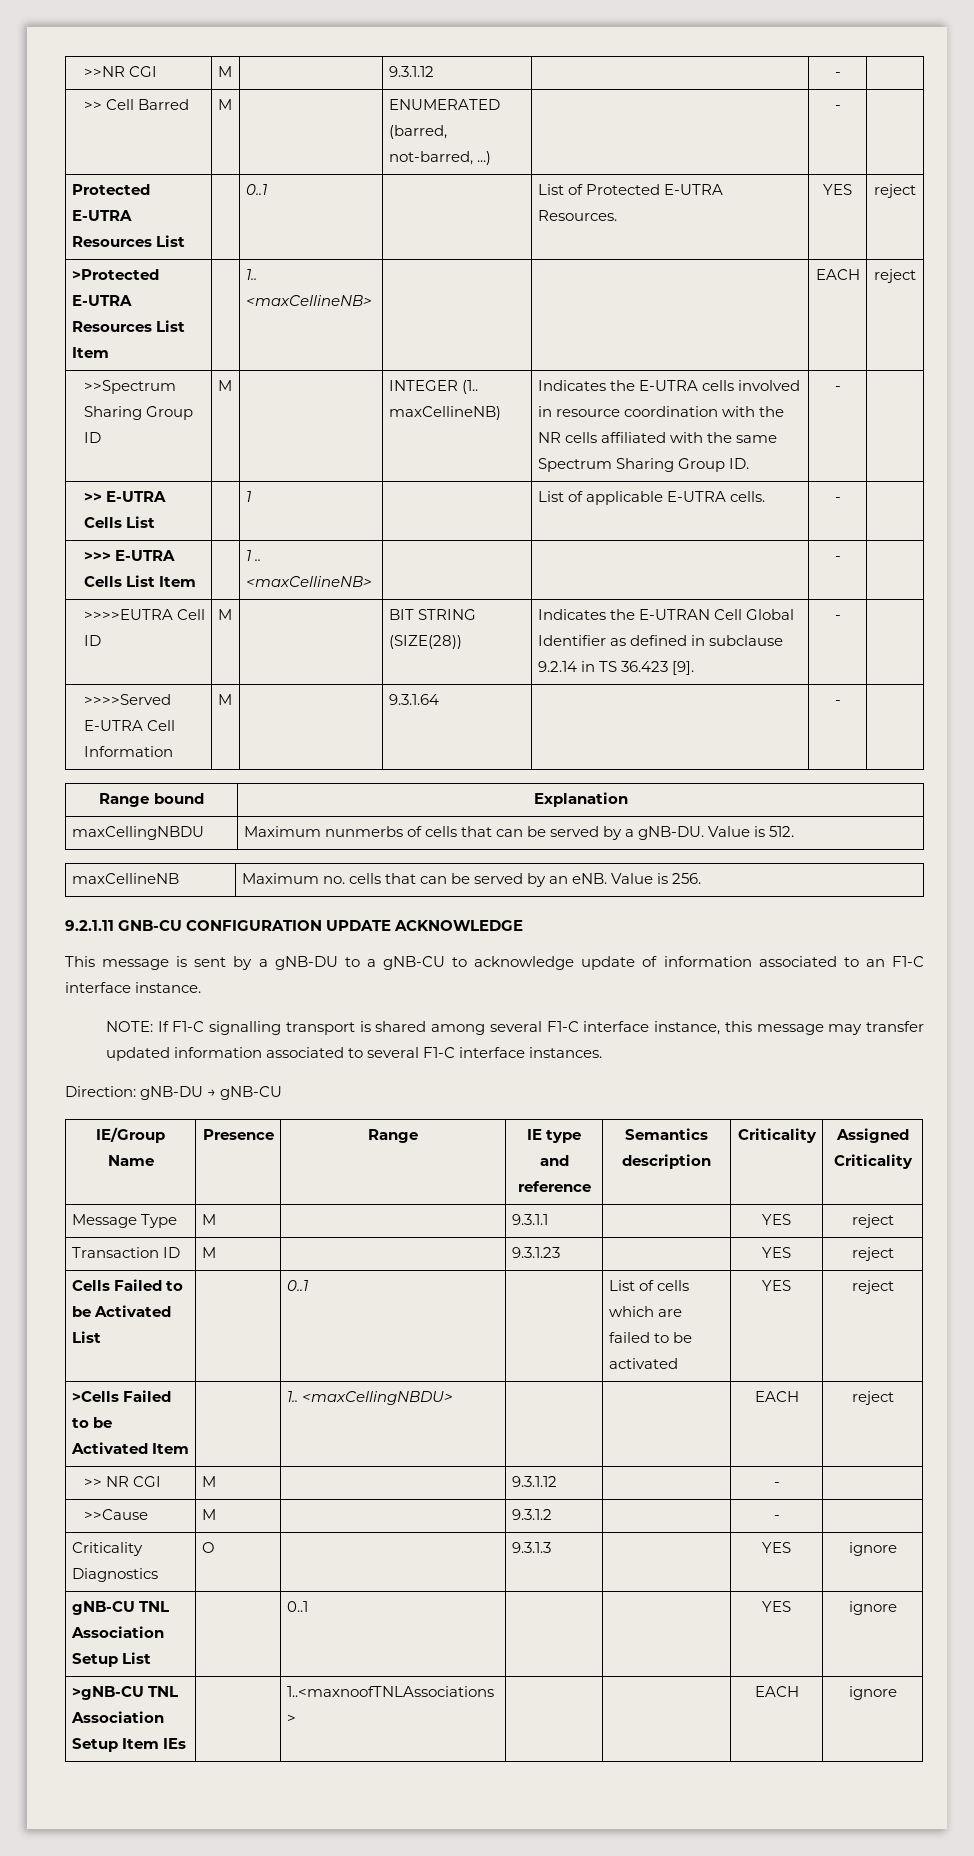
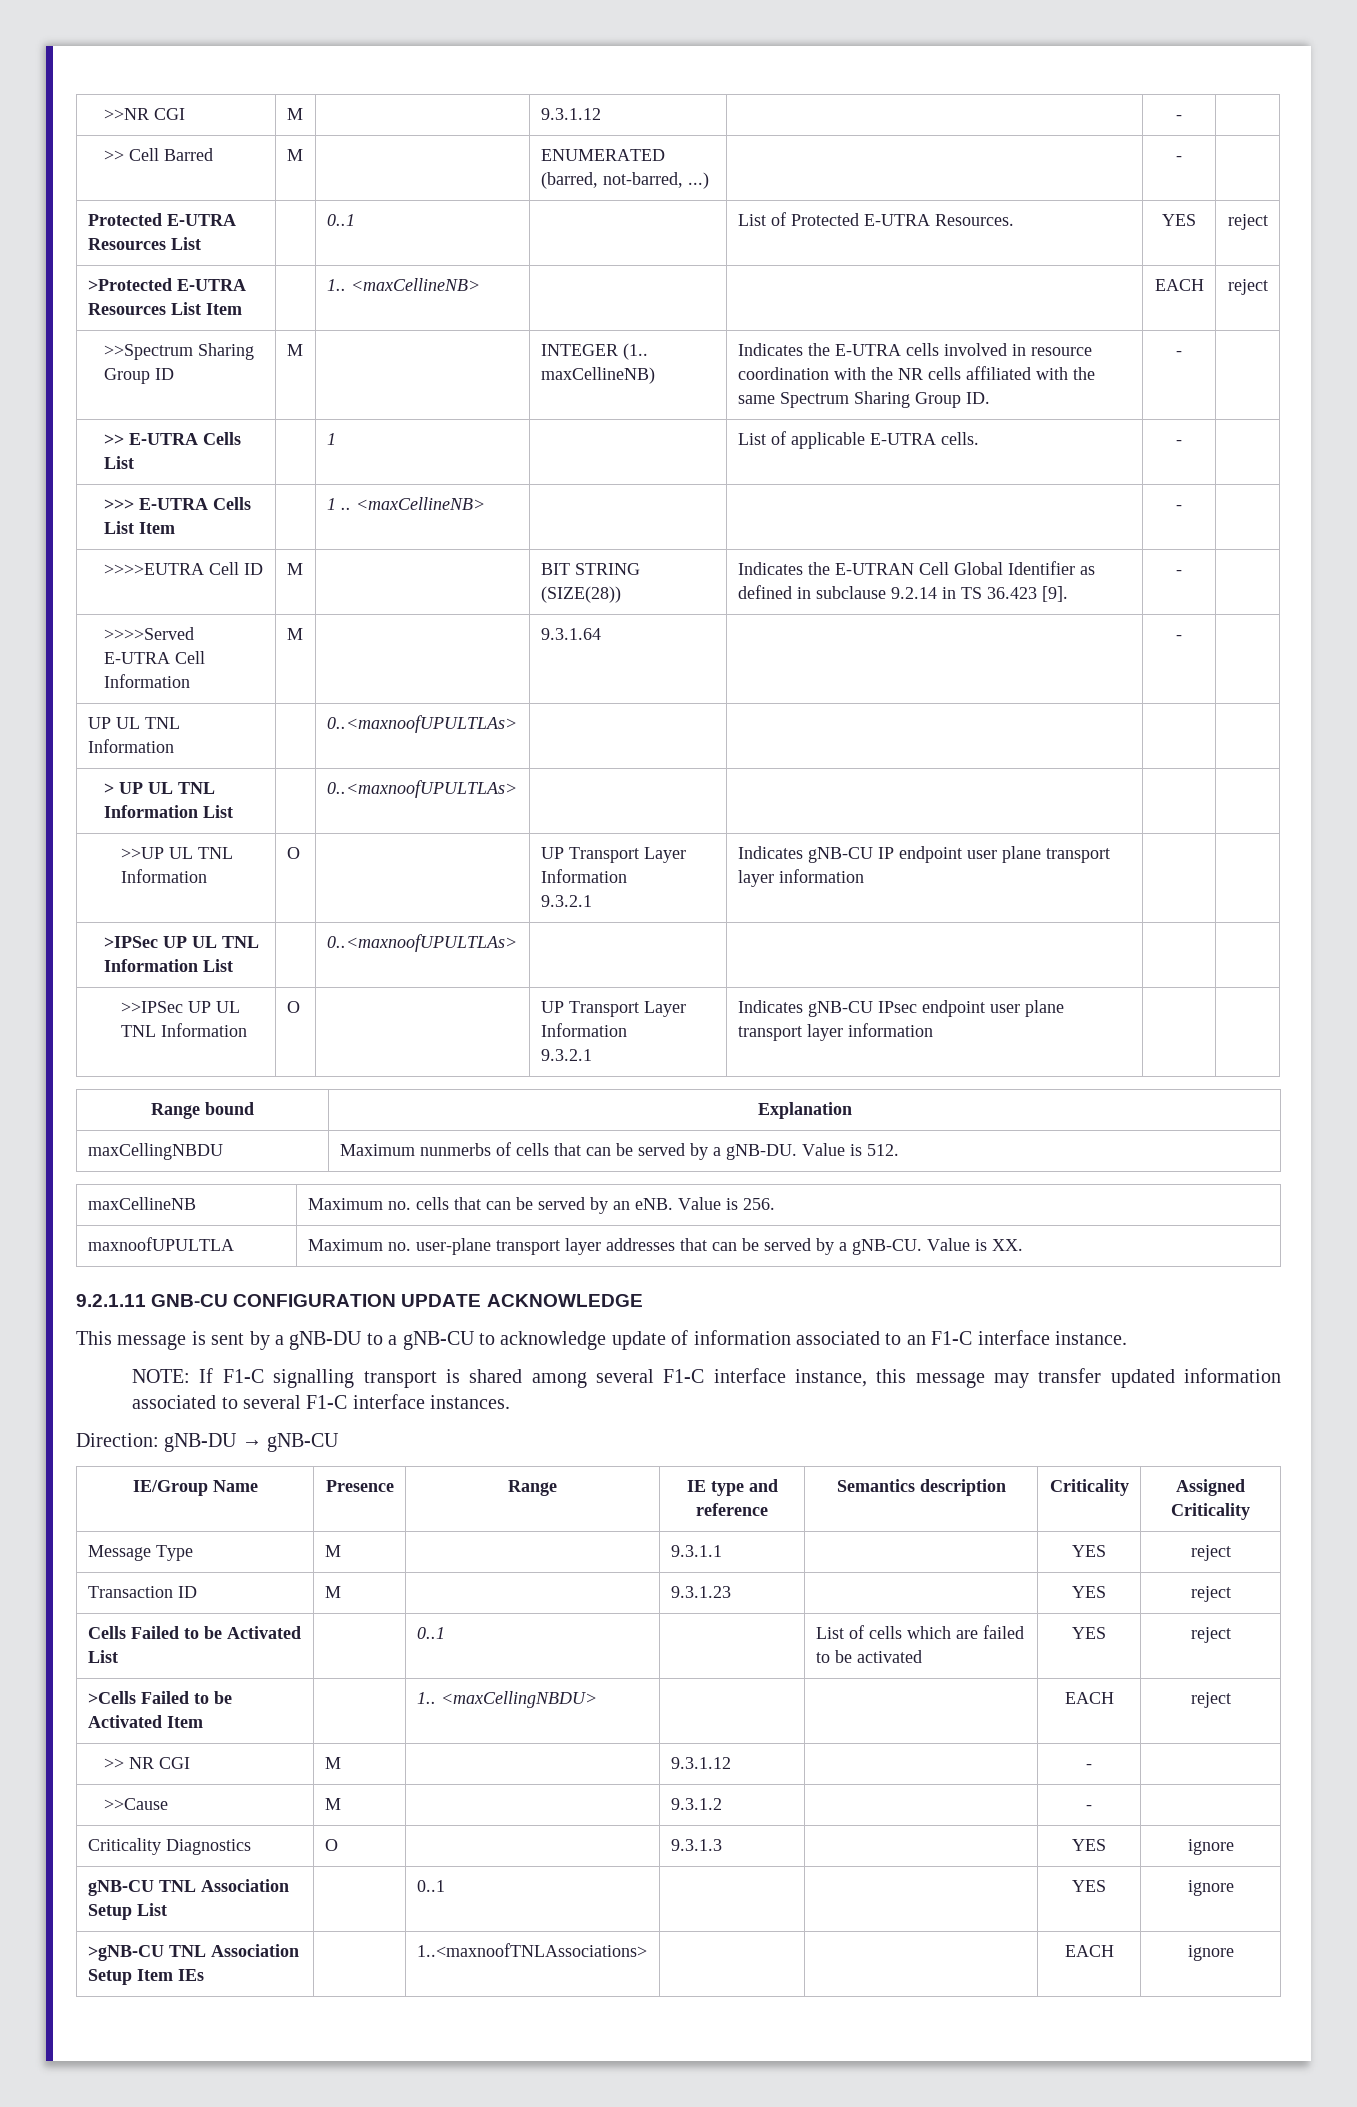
+ UP UL TNL Information | | 0..<maxnoofUPULTLAs> | | | |
+ > UP UL TNL Information List | | 0..<maxnoofUPULTLAs> | | | |
+ >>UP UL TNL Information | O | | UP Transport Layer Information
+ 9.3.2.1 | Indicates gNB-CU IP endpoint user plane transport layer information | |
+ >IPSec UP UL TNL Information List | | 0..<maxnoofUPULTLAs> | | | |
+ >>IPSec UP UL TNL Information | O | | UP Transport Layer Information
+ 9.3.2.1 | Indicates gNB-CU IPsec endpoint user plane transport layer information | |
+ maxnoofUPULTLA | Maximum no. user-plane transport layer addresses that can be served by a gNB-CU. Value is XX.

